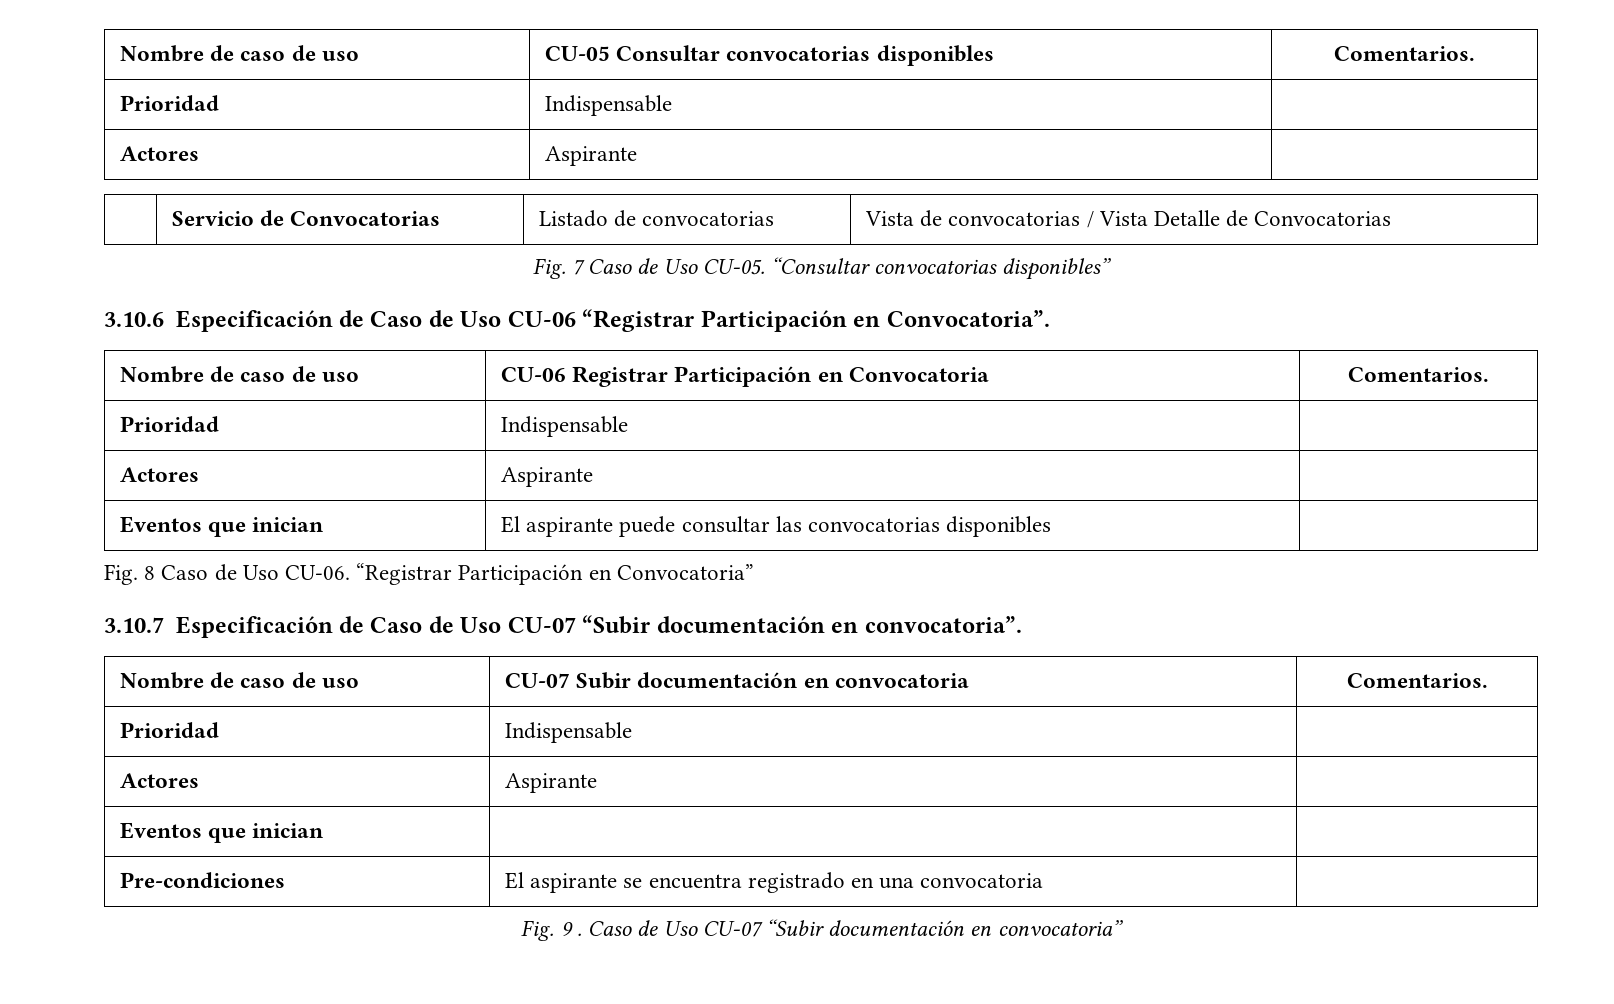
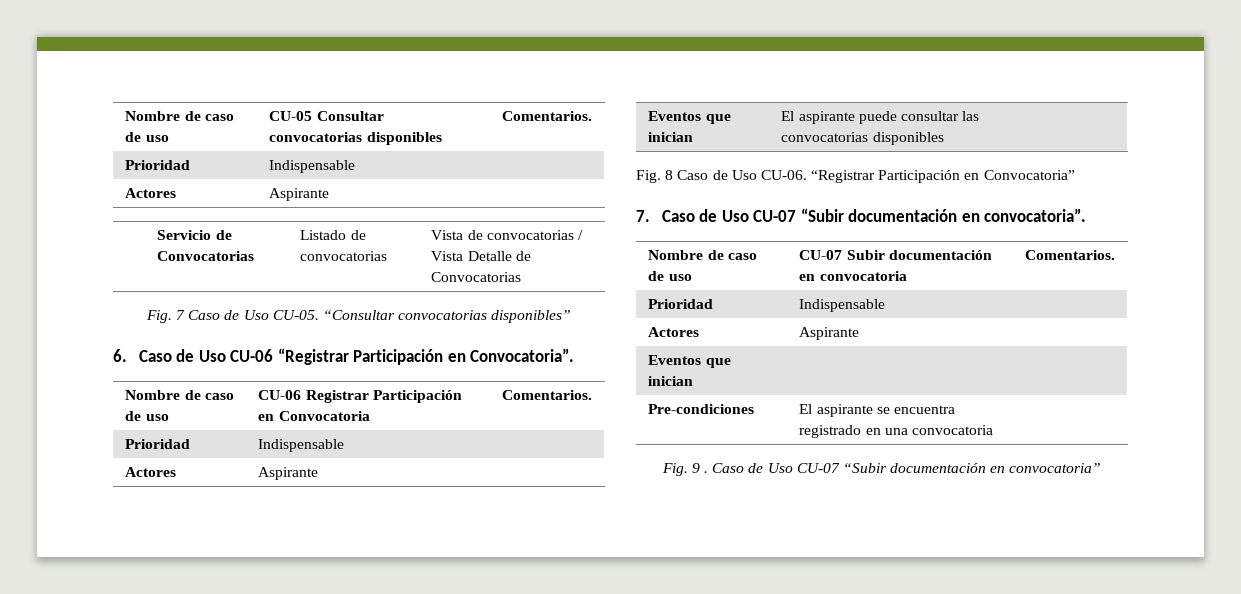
- 3.10.6 Especificación de Caso de Uso CU-06 “Registrar Participación en Convocatoria”.
+ 6. Caso de Uso CU-06 “Registrar Participación en Convocatoria”.
- 3.10.7 Especificación de Caso de Uso CU-07 “Subir documentación en convocatoria”.
+ 7. Caso de Uso CU-07 “Subir documentación en convocatoria”.

